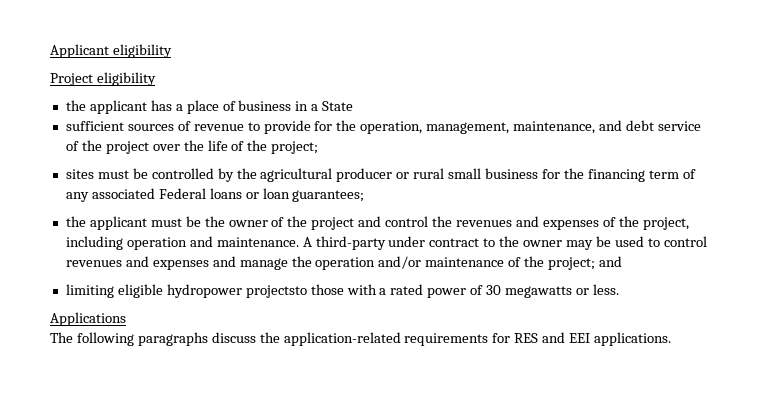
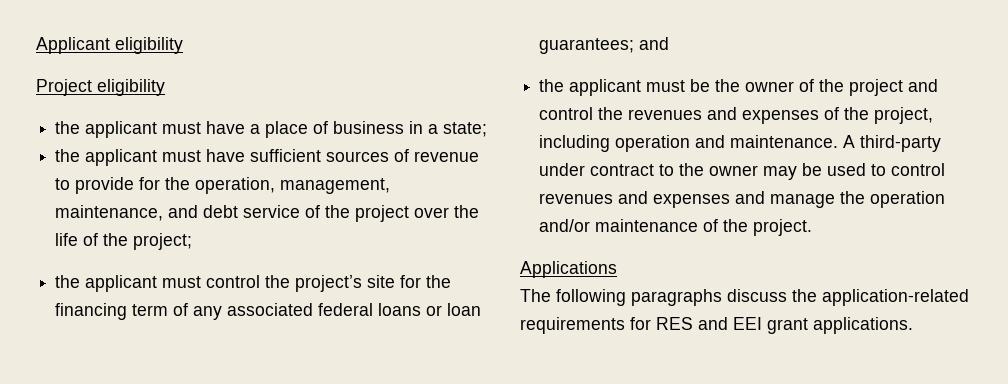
- the applicant has a place of business in a State
- sufficient sources of revenue to provide for the operation, management, maintenance, and debt service of the project over the life of the project;
+ the applicant must have a place of business in a state;
+ the applicant must have sufficient sources of revenue to provide for the operation, management, maintenance, and debt service of the project over the life of the project;
- sites must be controlled by the agricultural producer or rural small business for the financing term of any associated Federal loans or loan guarantees;
+ the applicant must control the project’s site for the financing term of any associated federal loans or loan guarantees; and
- A third-party under contract to the owner may be used to control revenues and expenses and manage the operation and/or maintenance of the project; and
- limiting eligible hydropower projectsto those with a rated power of 30 megawatts or less.
+ A third-party under contract to the owner may be used to control revenues and expenses and manage the operation and/or maintenance of the project.
- The following paragraphs discuss the application-related requirements for RES and EEI applications.
+ The following paragraphs discuss the application-related requirements for RES and EEI grant applications.

